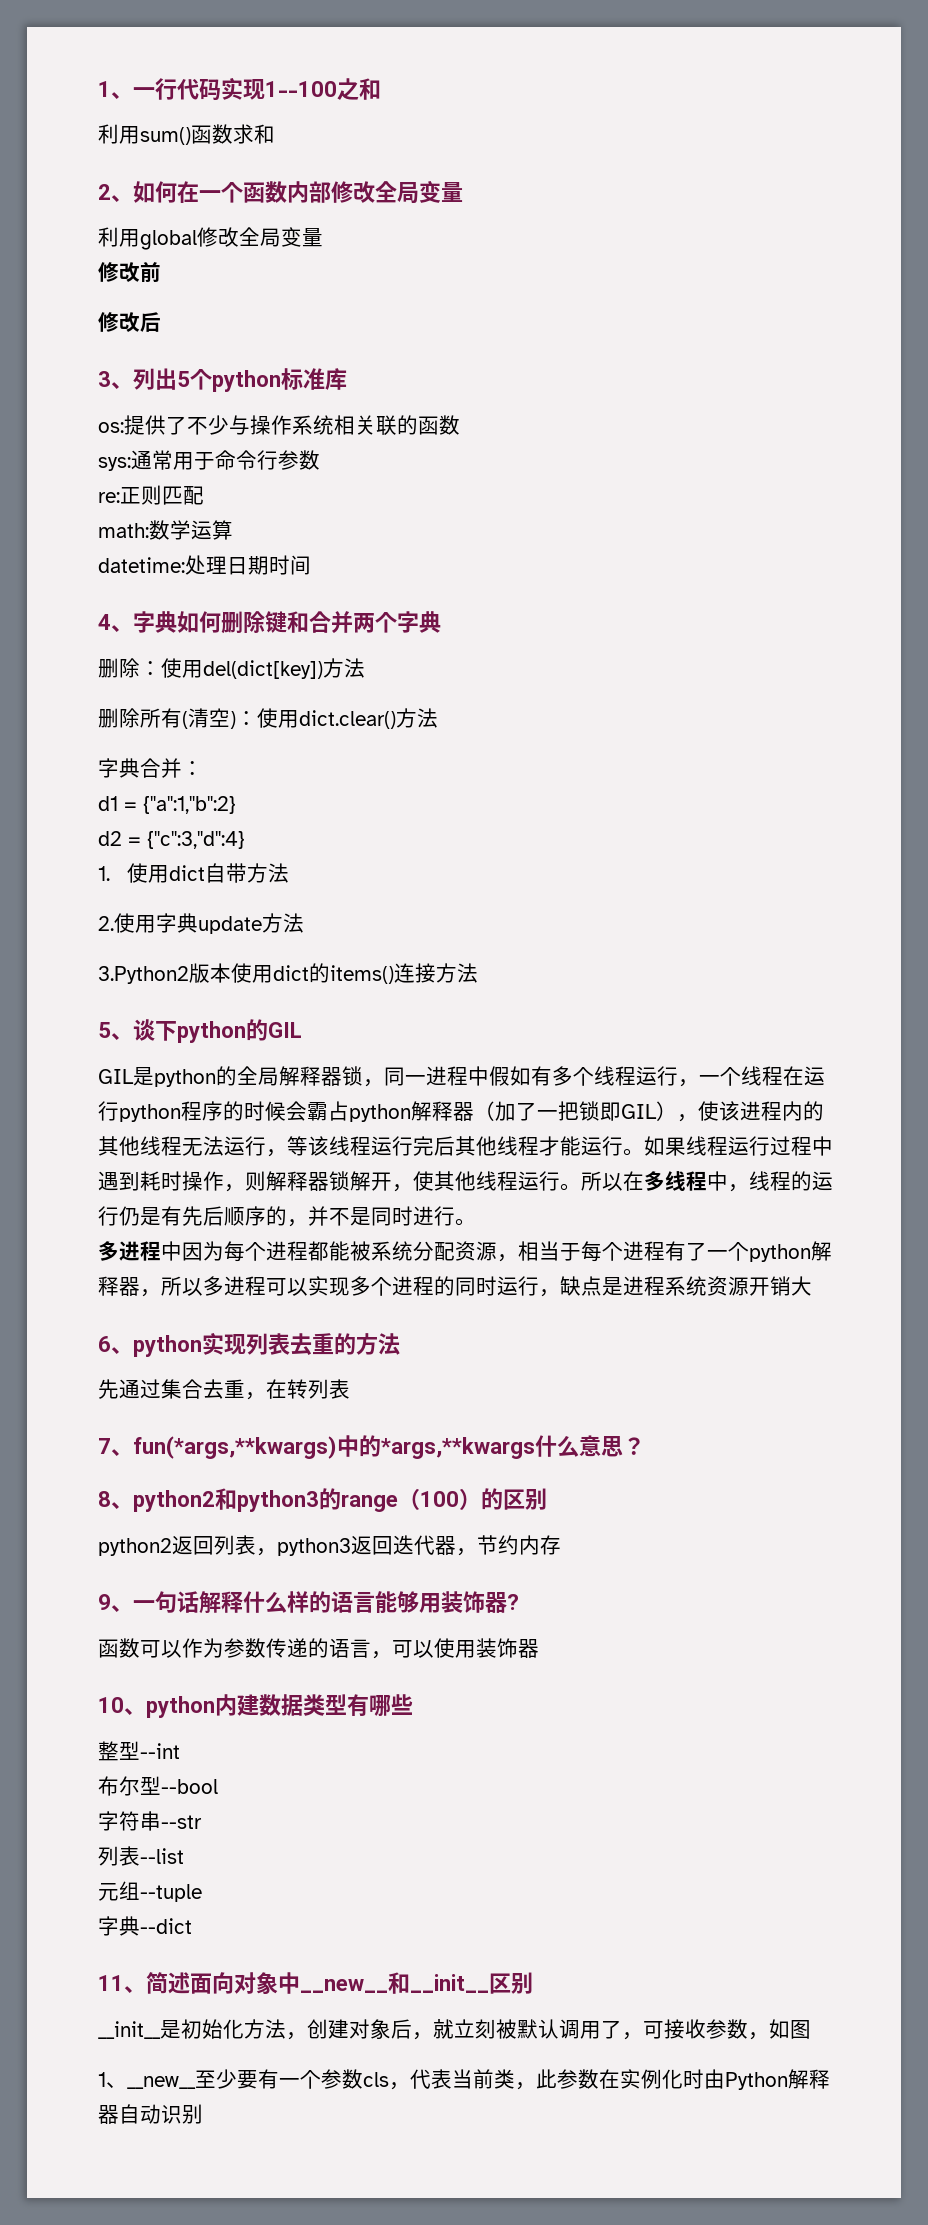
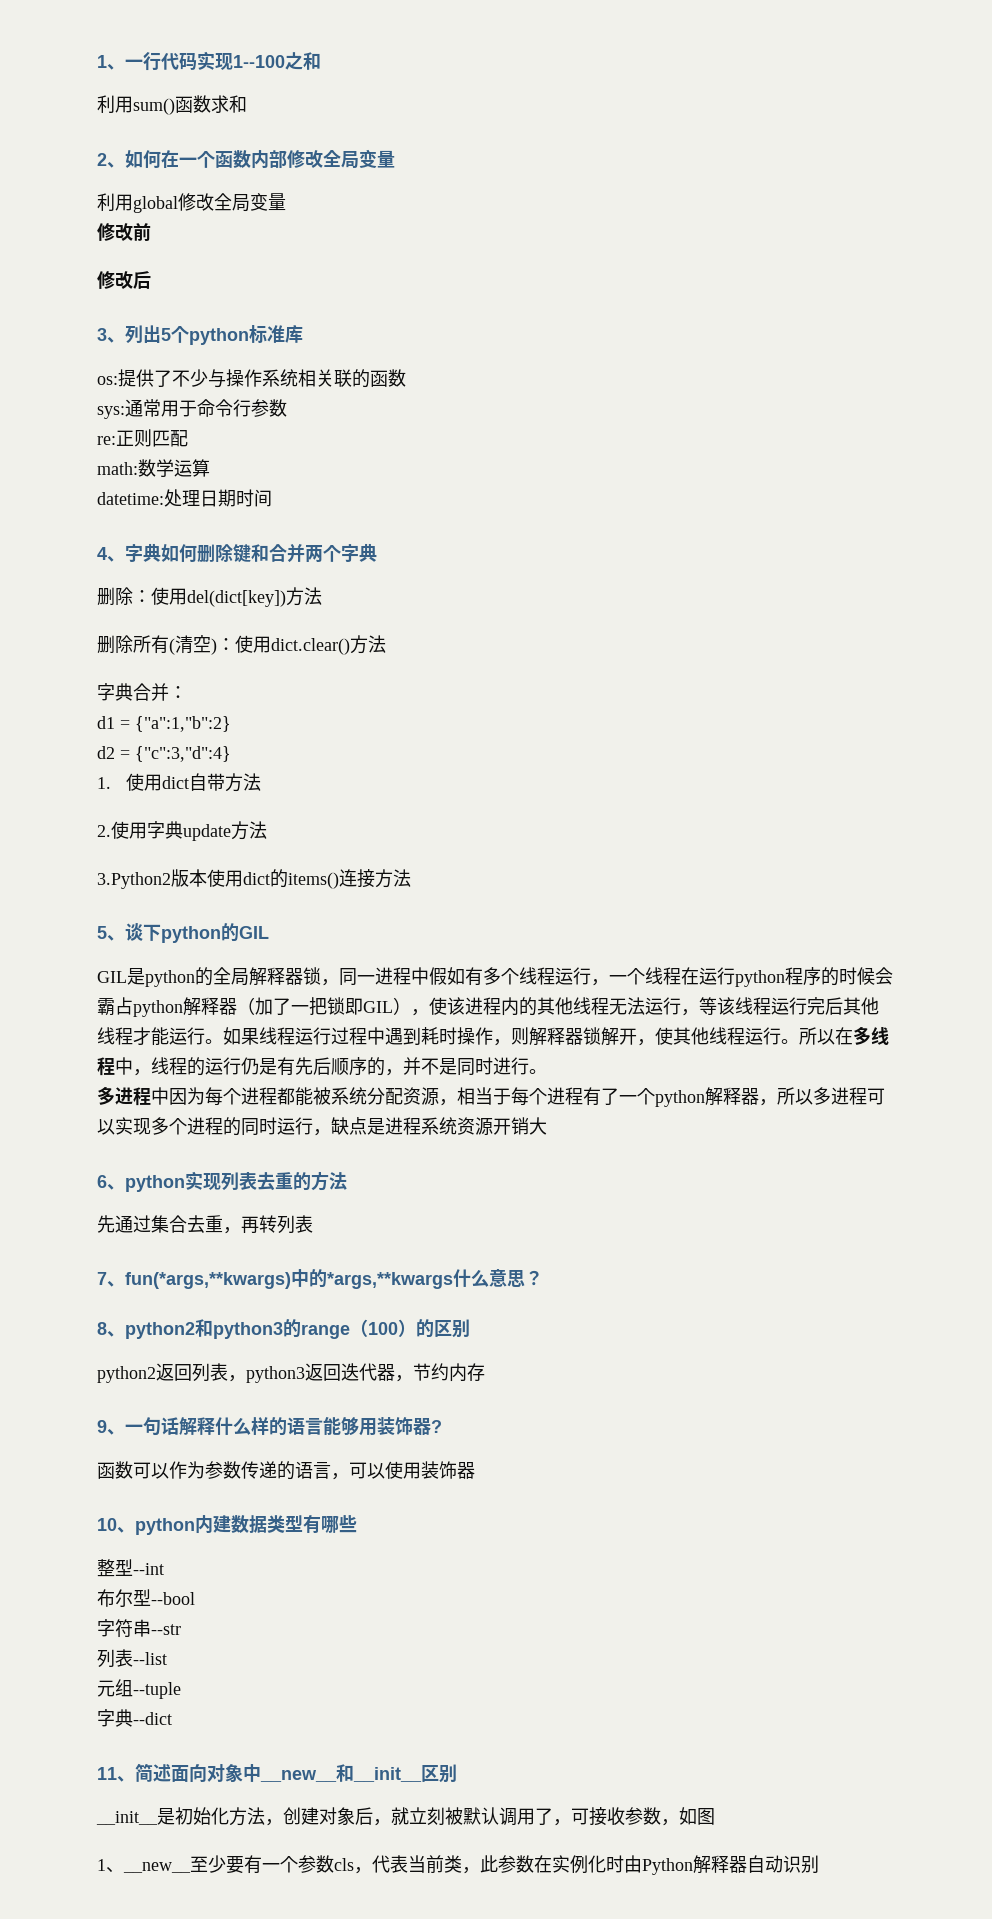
- 先通过集合去重，在转列表
+ 先通过集合去重，再转列表

